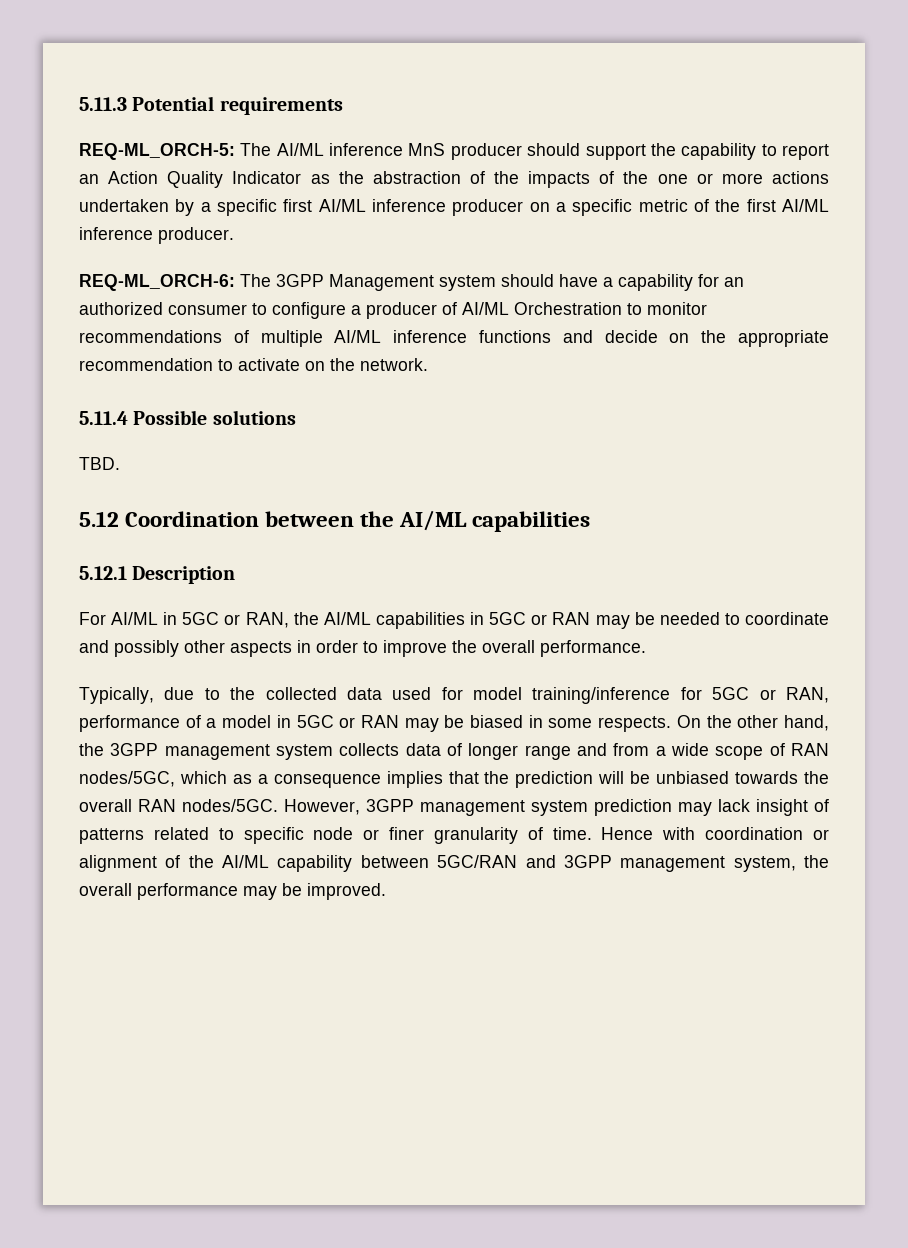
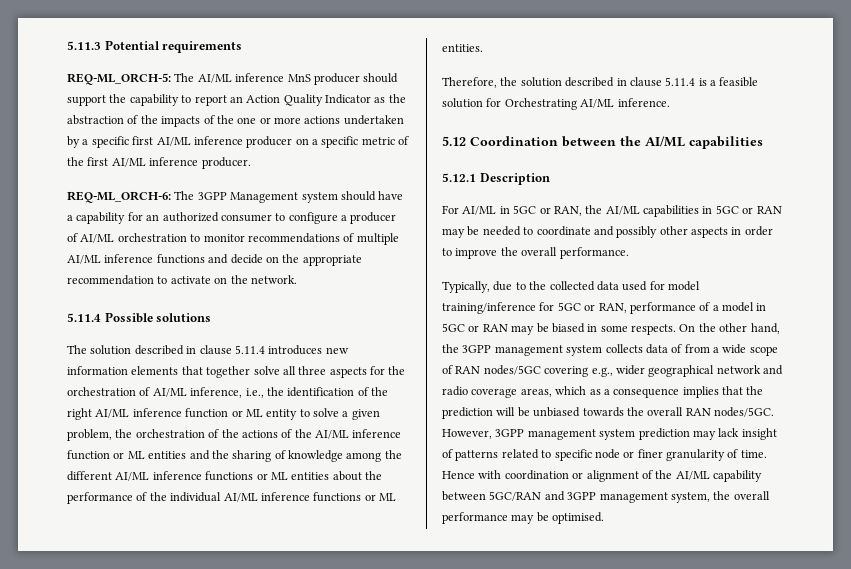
- REQ-ML_ORCH-6: The 3GPP Management system should have a capability for an authorized consumer to configure a producer of AI/ML Orchestration to monitor recommendations of multiple AI/ML inference functions and decide on the appropriate recommendation to activate on the network.
+ REQ-ML_ORCH-6: The 3GPP Management system should have a capability for an authorized consumer to configure a producer of AI/ML orchestration to monitor recommendations of multiple AI/ML inference functions and decide on the appropriate recommendation to activate on the network.
- TBD.
+ The solution described in clause 5.11.4 introduces new information elements that together solve all three aspects for the orchestration of AI/ML inference, i.e., the identification of the right AI/ML inference function or ML entity to solve a given problem, the orchestration of the actions of the AI/ML inference function or ML entities and the sharing of knowledge among the different AI/ML inference functions or ML entities about the performance of the individual AI/ML inference functions or ML entities.
+ Therefore, the solution described in clause 5.11.4 is a feasible solution for Orchestrating AI/ML inference.
- On the other hand, the 3GPP management system collects data of longer range and from a wide scope of RAN nodes/5GC, which as a consequence implies that the prediction will be unbiased towards the overall RAN nodes/5GC.
+ On the other hand, the 3GPP management system collects data of from a wide scope of RAN nodes/5GC covering e.g., wider geographical network and radio coverage areas, which as a consequence implies that the prediction will be unbiased towards the overall RAN nodes/5GC.
- Hence with coordination or alignment of the AI/ML capability between 5GC/RAN and 3GPP management system, the overall performance may be improved.
+ Hence with coordination or alignment of the AI/ML capability between 5GC/RAN and 3GPP management system, the overall performance may be optimised.

